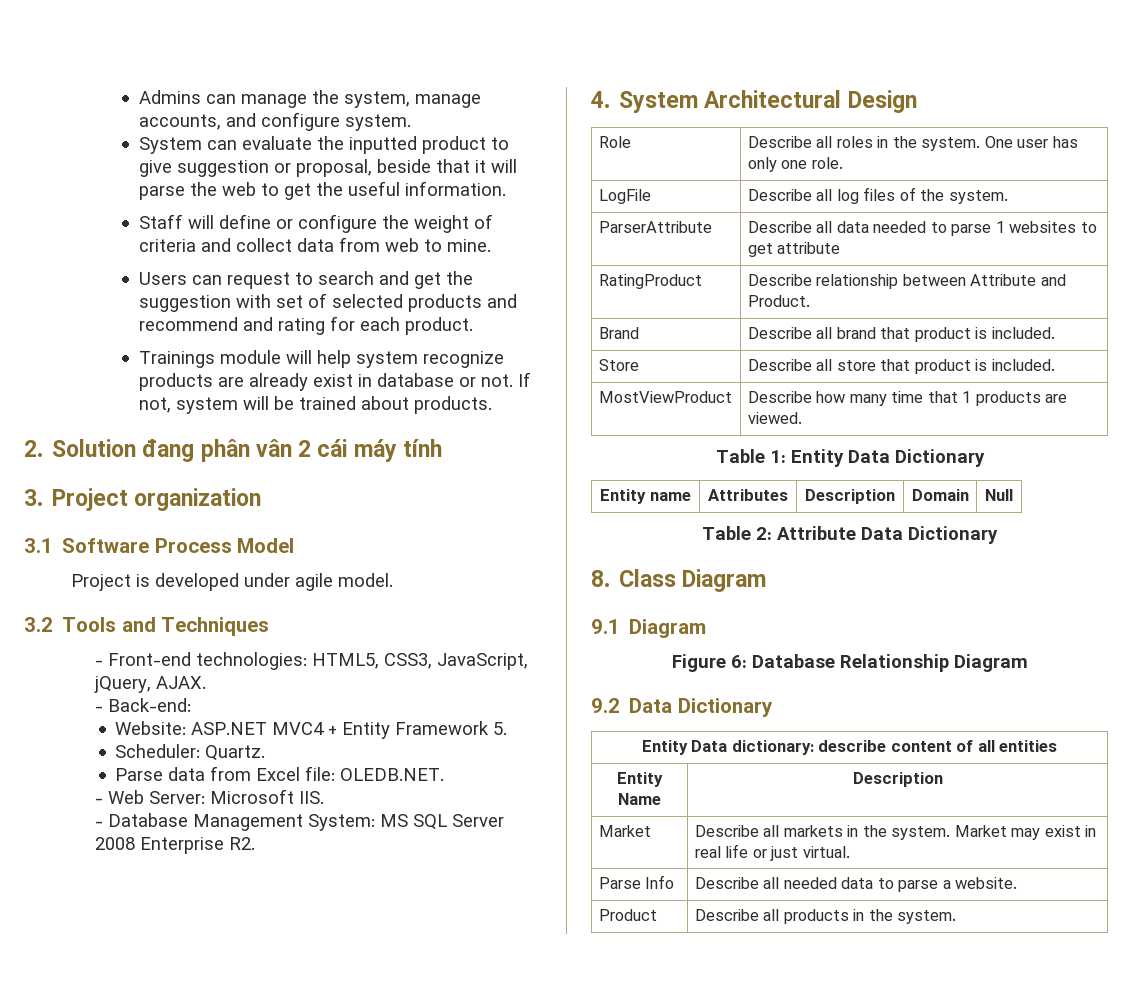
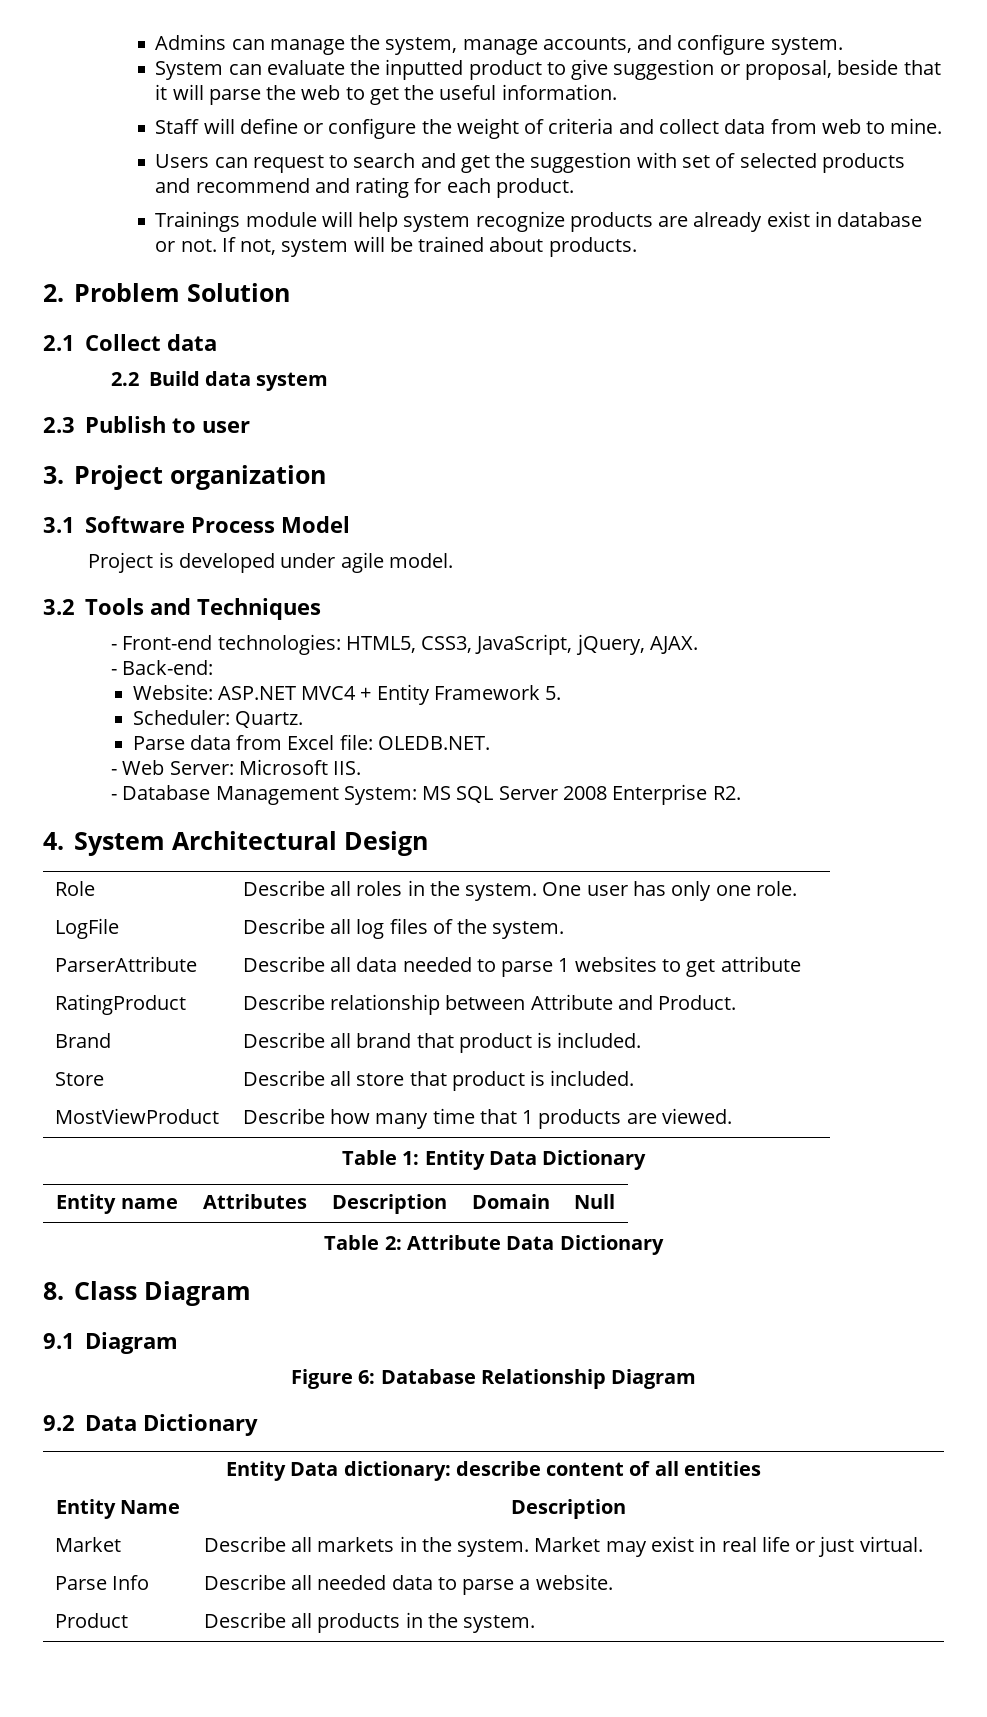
- 2. Solution đang phân vân 2 cái máy tính
+ 2. Problem Solution
+ 2.1 Collect data
+ 2.2 Build data system
+ 2.3 Publish to user

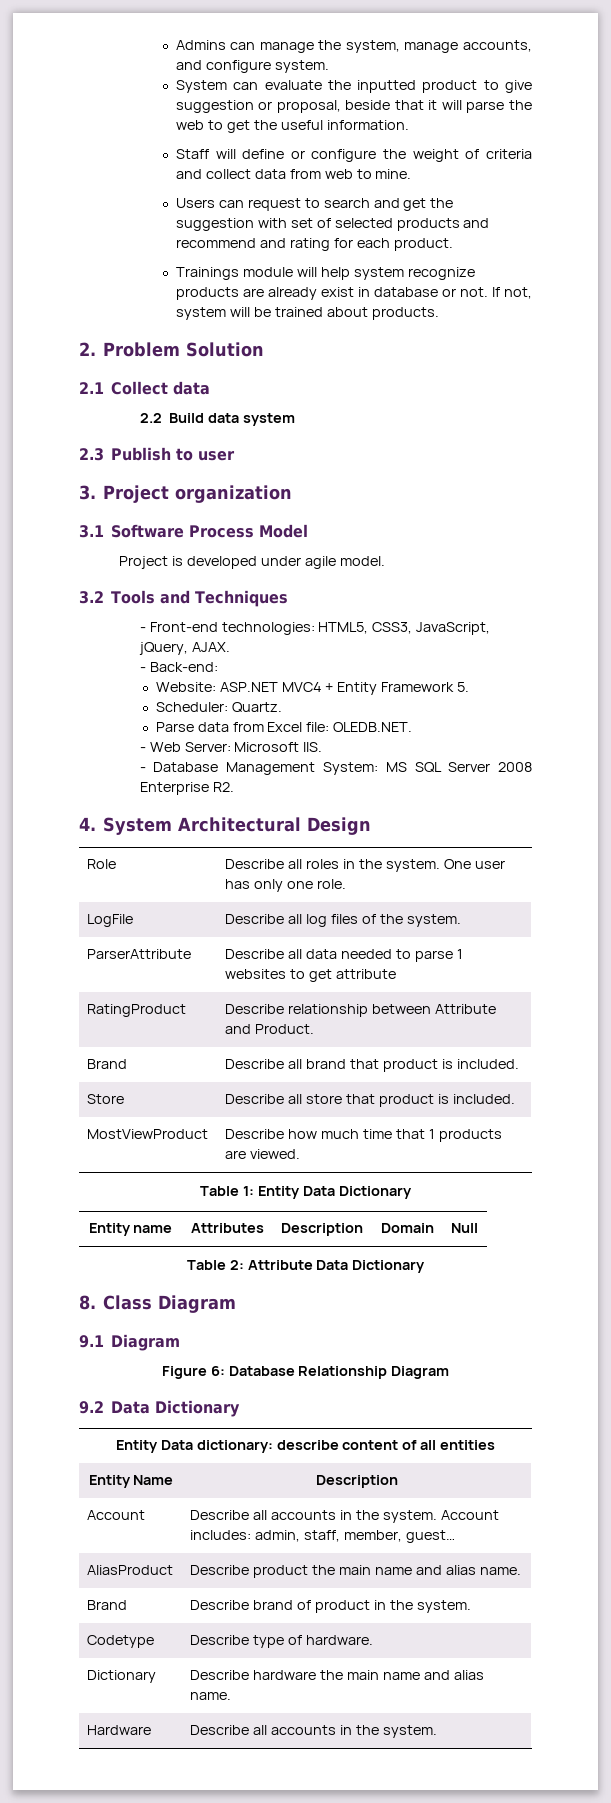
- MostViewProduct | Describe how many time that 1 products are viewed.
+ MostViewProduct | Describe how much time that 1 products are viewed.
- Market | Describe all markets in the system. Market may exist in real life or just virtual.
- Parse Info | Describe all needed data to parse a website.
- Product | Describe all products in the system.
+ Account | Describe all accounts in the system. Account includes: admin, staff, member, guest…
+ AliasProduct | Describe product the main name and alias name.
+ Brand | Describe brand of product in the system.
+ Codetype | Describe type of hardware.
+ Dictionary | Describe hardware the main name and alias name.
+ Hardware | Describe all accounts in the system.

